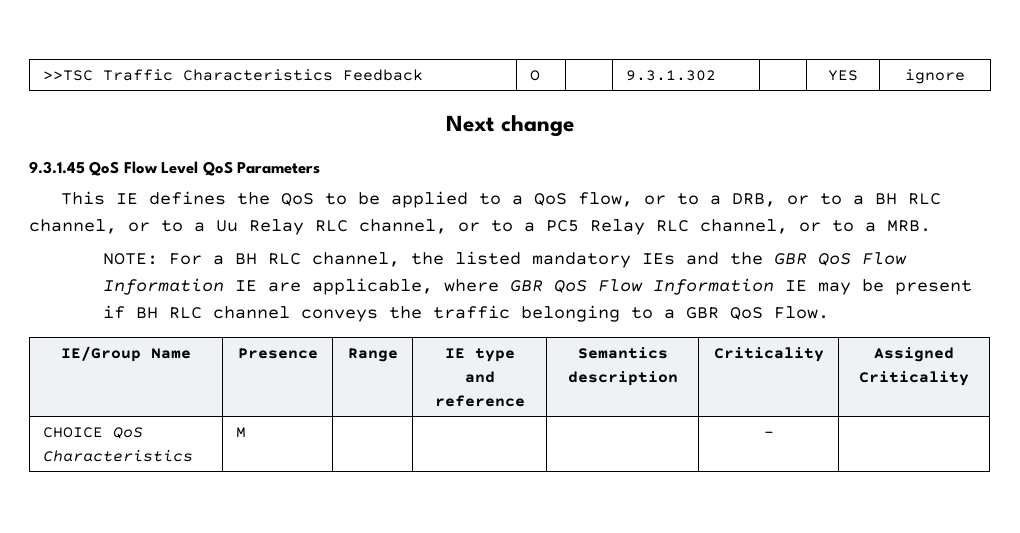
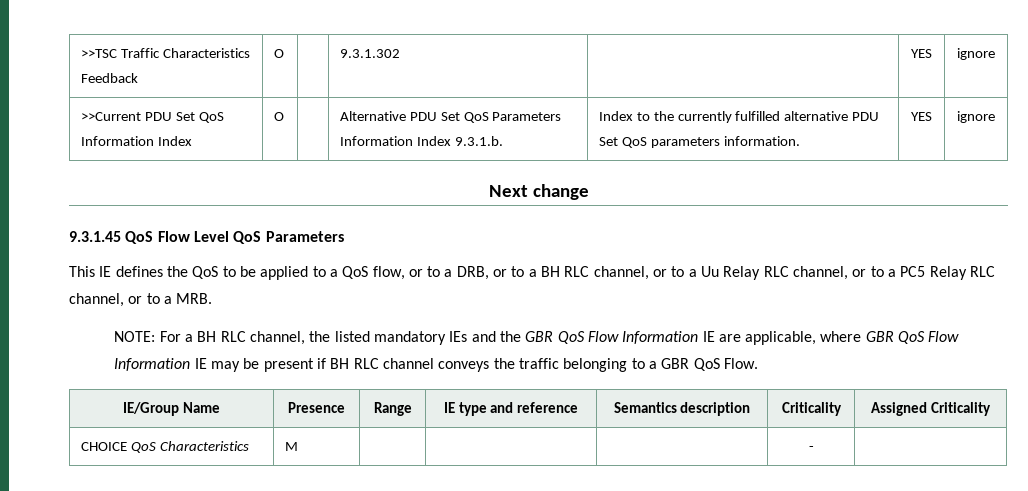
+ >>Current PDU Set QoS Information Index | O | | Alternative PDU Set QoS Parameters Information Index 9.3.1.b. | Index to the currently fulfilled alternative PDU Set QoS parameters information. | YES | ignore

